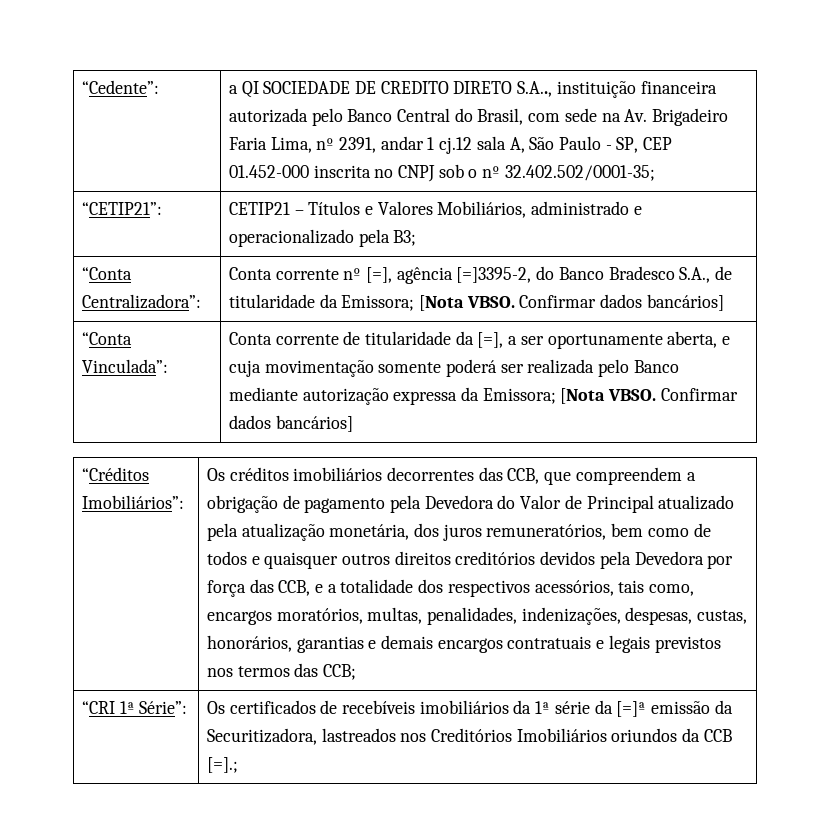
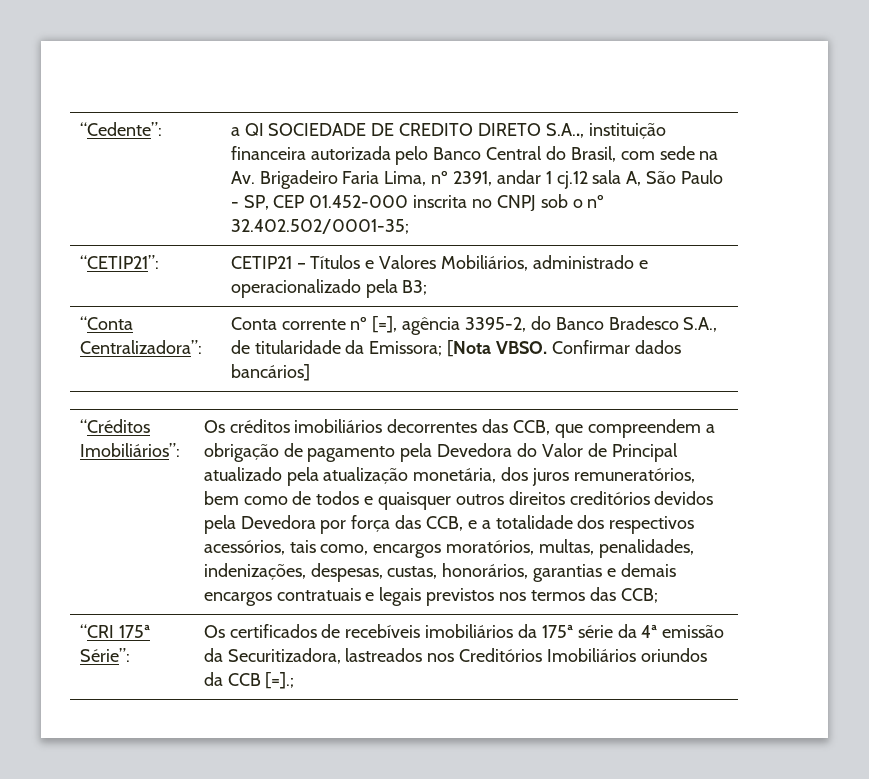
- “Conta Centralizadora”: | Conta corrente nº [=], agência [=]3395-2, do Banco Bradesco S.A., de titularidade da Emissora; [Nota VBSO. Confirmar dados bancários]
+ “Conta Centralizadora”: | Conta corrente nº [=], agência 3395-2, do Banco Bradesco S.A., de titularidade da Emissora; [Nota VBSO. Confirmar dados bancários]
- “Conta Vinculada”: | Conta corrente de titularidade da [=], a ser oportunamente aberta, e cuja movimentação somente poderá ser realizada pelo Banco mediante autorização expressa da Emissora; [Nota VBSO. Confirmar dados bancários]
- “CRI 1ª Série”: | Os certificados de recebíveis imobiliários da 1ª série da [=]ª emissão da Securitizadora, lastreados nos Creditórios Imobiliários oriundos da CCB [=].;
+ “CRI 175ª Série”: | Os certificados de recebíveis imobiliários da 175ª série da 4ª emissão da Securitizadora, lastreados nos Creditórios Imobiliários oriundos da CCB [=].;

